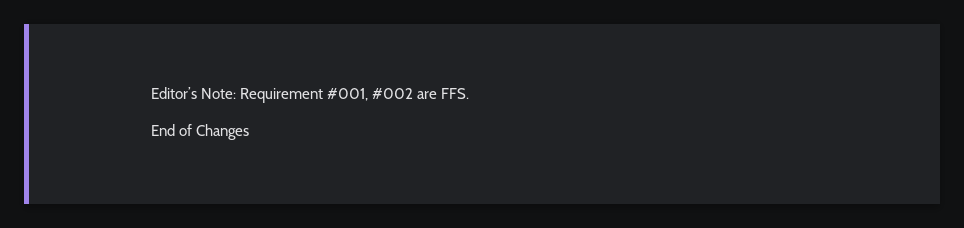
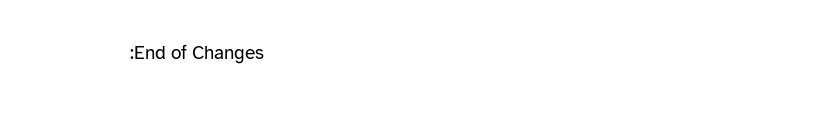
- Editor’s Note: Requirement #001, #002 are FFS.
- End of Changes
+ :End of Changes

